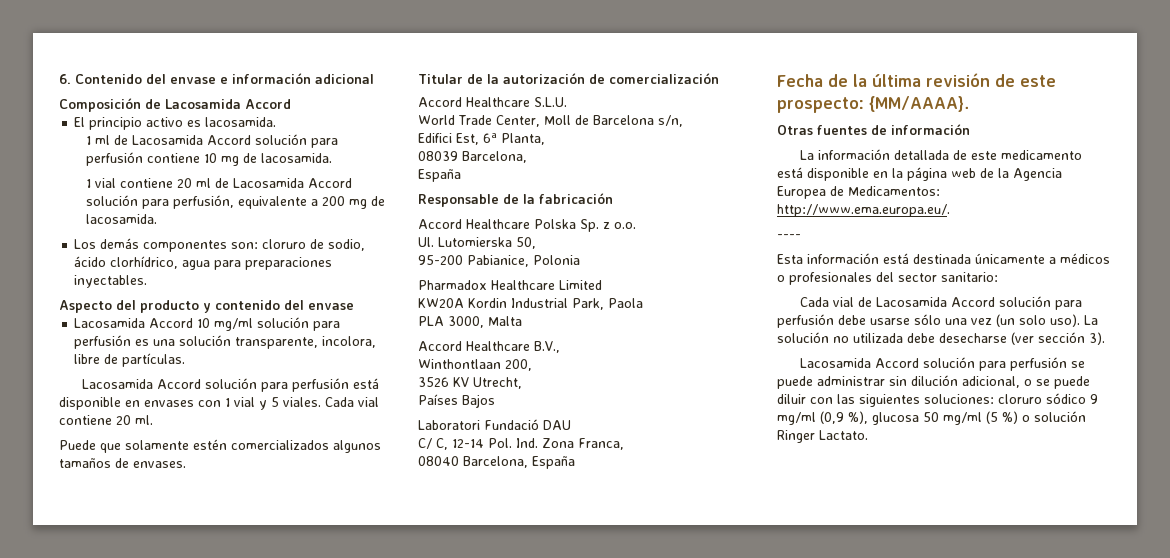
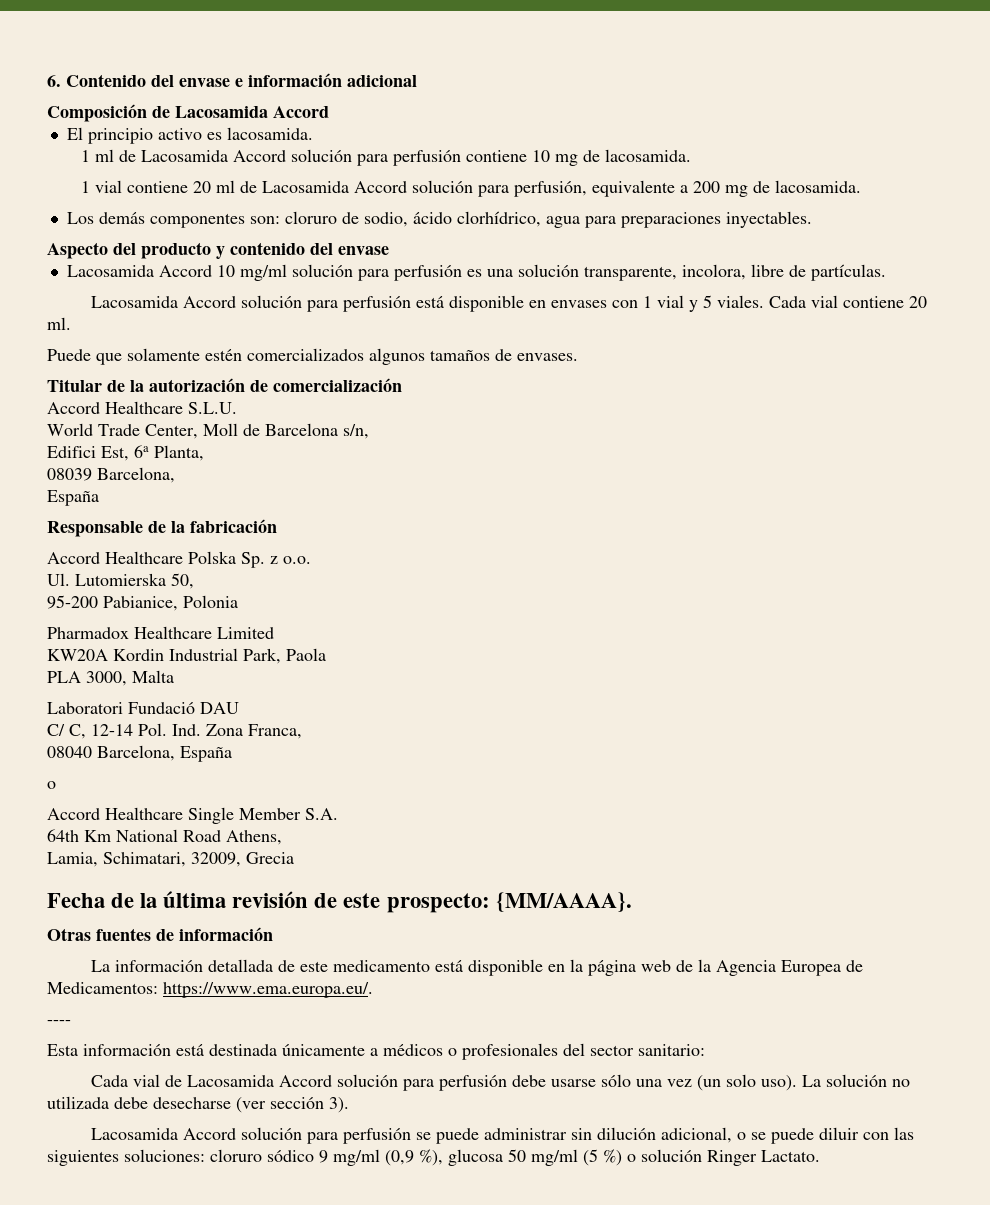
- Accord Healthcare B.V.,
- Winthontlaan 200,
- 3526 KV Utrecht,
- Países Bajos
  08040 Barcelona, España
+ o
+ Accord Healthcare Single Member S.A.
+ 64th Km National Road Athens,
+ Lamia, Schimatari, 32009, Grecia
- La información detallada de este medicamento está disponible en la página web de la Agencia Europea de Medicamentos: http://www.ema.europa.eu/.
+ La información detallada de este medicamento está disponible en la página web de la Agencia Europea de Medicamentos: https://www.ema.europa.eu/.

